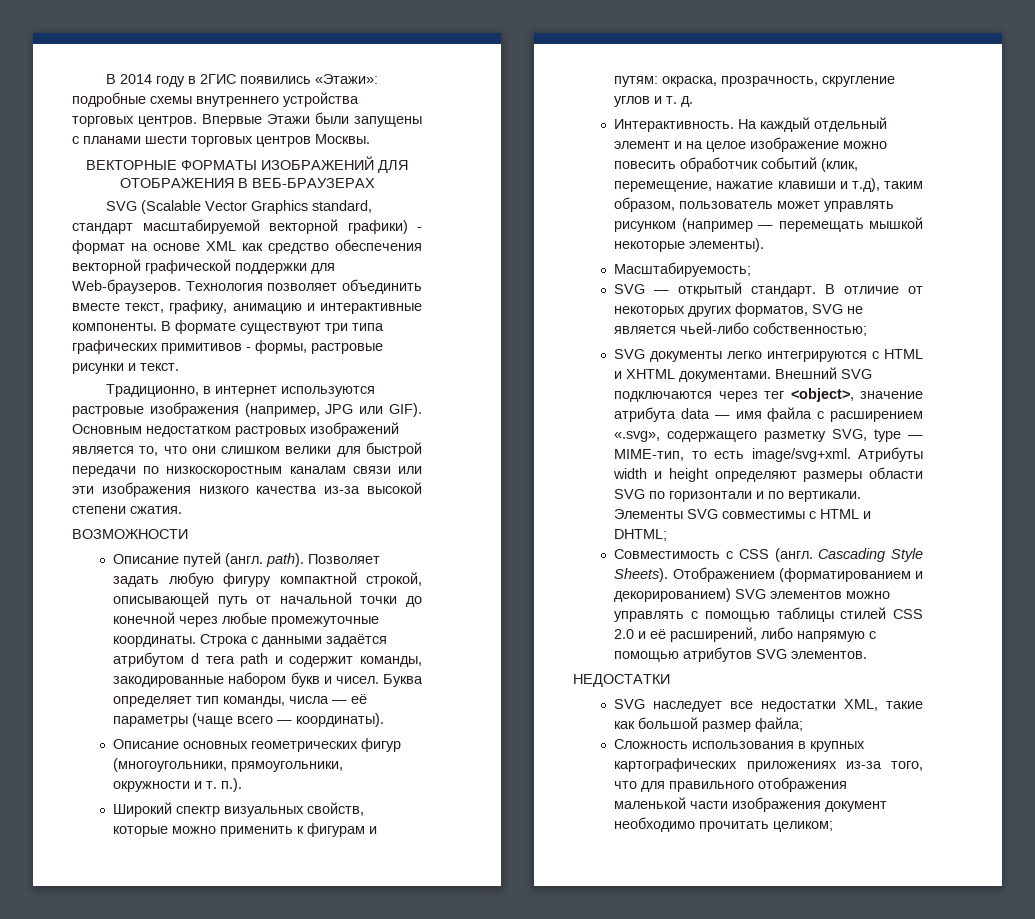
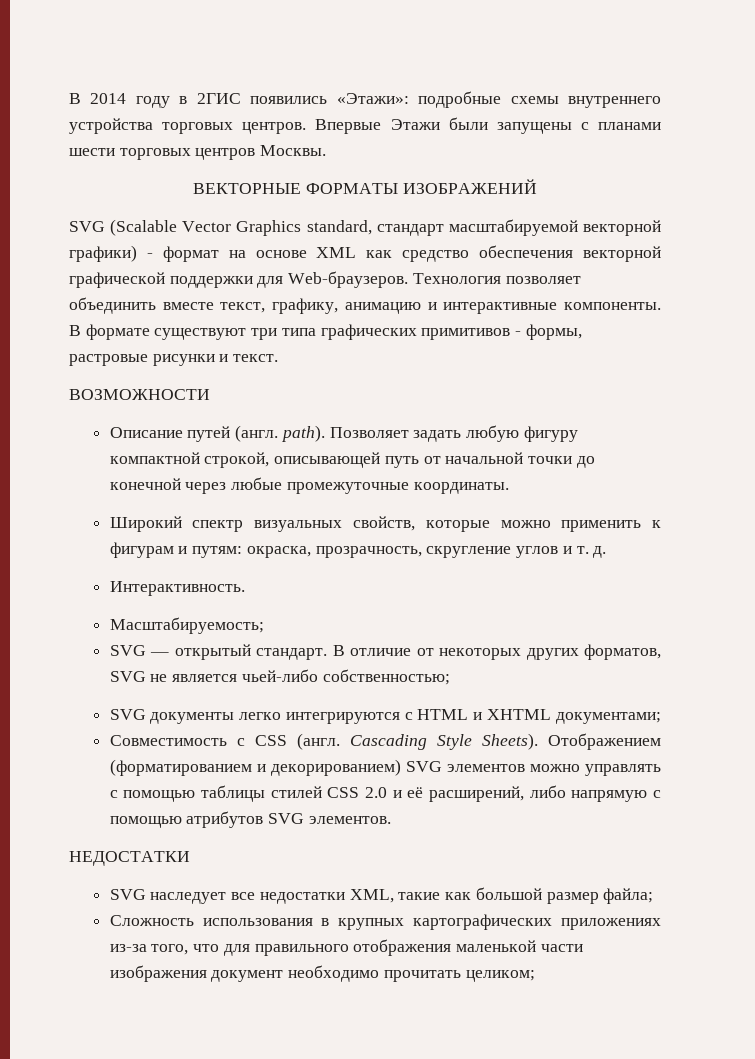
- ВЕКТОРНЫЕ ФОРМАТЫ ИЗОБРАЖЕНИЙ ДЛЯ ОТОБРАЖЕНИЯ В ВЕБ-БРАУЗЕРАХ
+ ВЕКТОРНЫЕ ФОРМАТЫ ИЗОБРАЖЕНИЙ
- Традиционно, в интернет используются растровые изображения (например, JPG или GIF). Основным недостатком растровых изображений является то, что они слишком велики для быстрой передачи по низкоскоростным каналам связи или эти изображения низкого качества из-за высокой степени сжатия.
- Строка с данными задаётся атрибутом d тега path и содержит команды, закодированные набором букв и чисел. Буква определяет тип команды, числа — её параметры (чаще всего — координаты).
- Описание основных геометрических фигур (многоугольники, прямоугольники, окружности и т. п.).
- На каждый отдельный элемент и на целое изображение можно повесить обработчик событий (клик, перемещение, нажатие клавиши и т.д), таким образом, пользователь может управлять рисунком (например — перемещать мышкой некоторые элементы).
- SVG документы легко интегрируются с HTML и XHTML документами. Внешний SVG подключаются через тег <object>, значение атрибута data — имя файла с расширением «.svg», содержащего разметку SVG, type — MIME-тип, то есть image/svg+xml. Атрибуты width и height определяют размеры области SVG по горизонтали и по вертикали. Элементы SVG совместимы с HTML и DHTML;
+ SVG документы легко интегрируются с HTML и XHTML документами;

